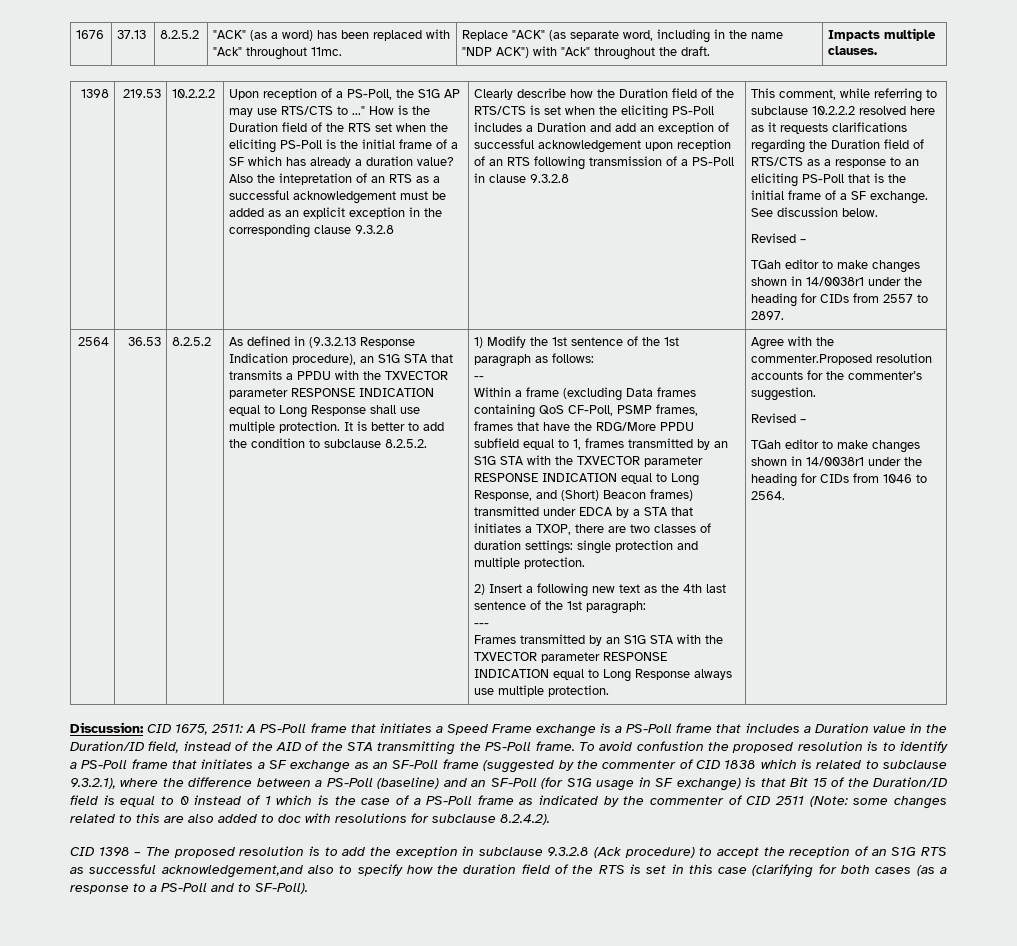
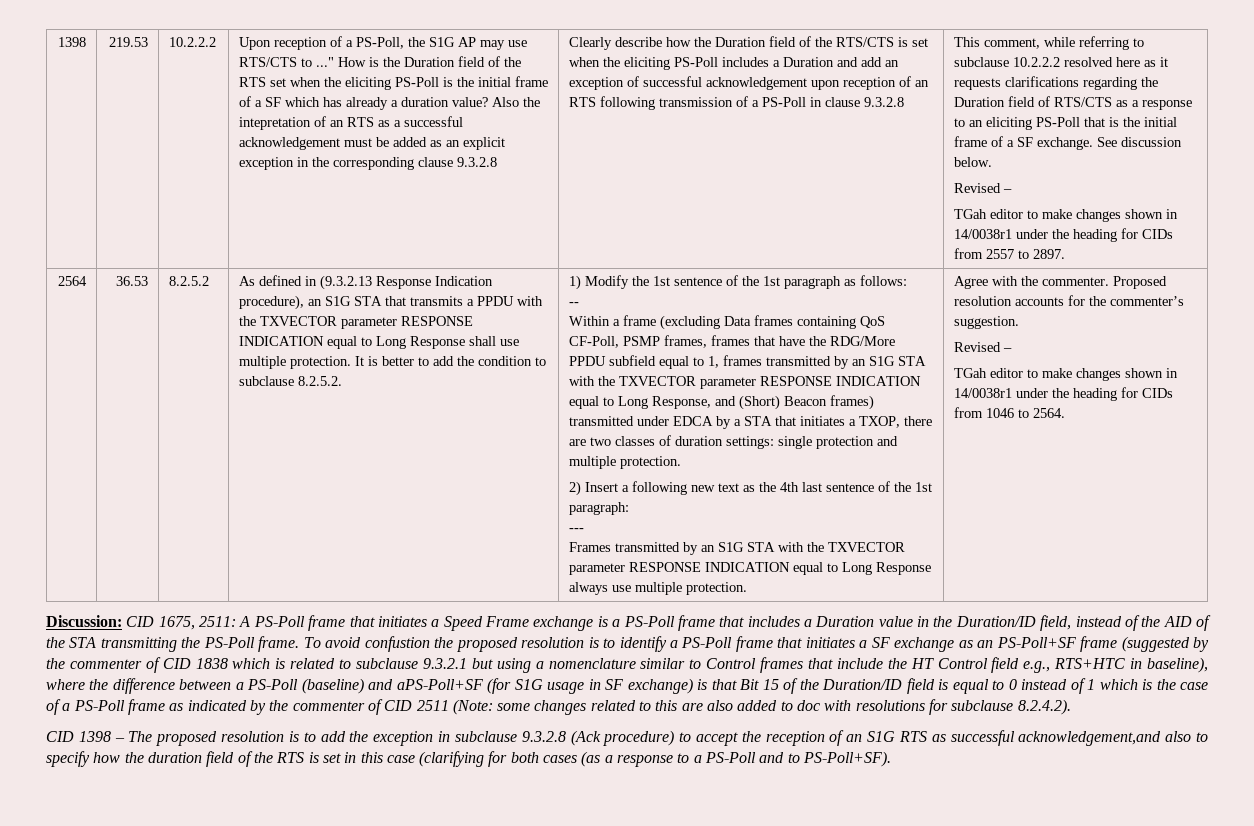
- 1676 | 37.13 | 8.2.5.2 | "ACK" (as a word) has been replaced with "Ack" throughout 11mc. | Replace "ACK" (as separate word, including in the name "NDP ACK") with "Ack" throughout the draft. | Impacts multiple clauses.
- Agree with the commenter.Proposed resolution accounts for the commenter’s suggestion.
+ Agree with the commenter. Proposed resolution accounts for the commenter’s suggestion.
- To avoid confustion the proposed resolution is to identify a PS-Poll frame that initiates a SF exchange as an SF-Poll frame (suggested by the commenter of CID 1838 which is related to subclause 9.3.2.1), where the difference between a PS-Poll (baseline) and an SF-Poll (for S1G usage in SF exchange) is that Bit 15 of the Duration/ID field is equal to 0 instead of 1 which is the case of a PS-Poll frame as indicated by the commenter of CID 2511 (Note:
+ To avoid confustion the proposed resolution is to identify a PS-Poll frame that initiates a SF exchange as an PS-Poll+SF frame (suggested by the commenter of CID 1838 which is related to subclause 9.3.2.1 but using a nomenclature similar to Control frames that include the HT Control field e.g., RTS+HTC in baseline), where the difference between a PS-Poll (baseline) and aPS-Poll+SF (for S1G usage in SF exchange) is that Bit 15 of the Duration/ID field is equal to 0 instead of 1 which is the case of a PS-Poll frame as indicated by the commenter of CID 2511 (Note:
- CID 1398 – The proposed resolution is to add the exception in subclause 9.3.2.8 (Ack procedure) to accept the reception of an S1G RTS as successful acknowledgement,and also to specify how the duration field of the RTS is set in this case (clarifying for both cases (as a response to a PS-Poll and to SF-Poll).
+ CID 1398 – The proposed resolution is to add the exception in subclause 9.3.2.8 (Ack procedure) to accept the reception of an S1G RTS as successful acknowledgement,and also to specify how the duration field of the RTS is set in this case (clarifying for both cases (as a response to a PS-Poll and to PS-Poll+SF).

